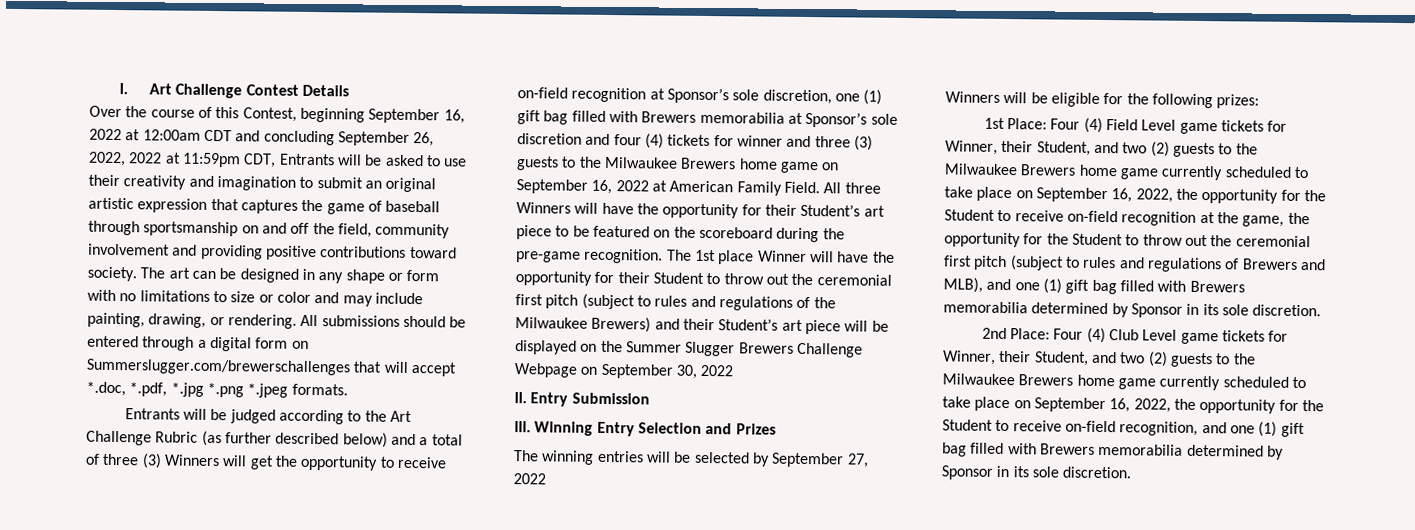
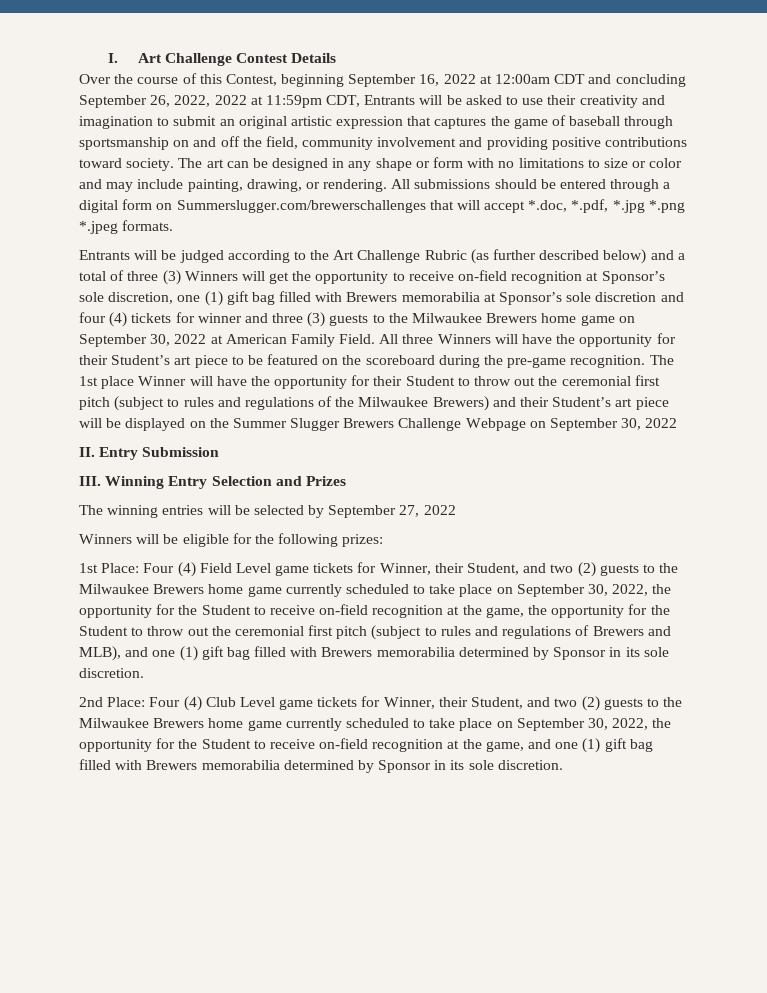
- Entrants will be judged according to the Art Challenge Rubric (as further described below) and a total of three (3) Winners will get the opportunity to receive on-field recognition at Sponsor’s sole discretion, one (1) gift bag filled with Brewers memorabilia at Sponsor’s sole discretion and four (4) tickets for winner and three (3) guests to the Milwaukee Brewers home game on September 16, 2022 at American Family Field.
+ Entrants will be judged according to the Art Challenge Rubric (as further described below) and a total of three (3) Winners will get the opportunity to receive on-field recognition at Sponsor’s sole discretion, one (1) gift bag filled with Brewers memorabilia at Sponsor’s sole discretion and four (4) tickets for winner and three (3) guests to the Milwaukee Brewers home game on September 30, 2022 at American Family Field.
- Four (4) Field Level game tickets for Winner, their Student, and two (2) guests to the Milwaukee Brewers home game currently scheduled to take place on September 16, 2022, the opportunity for the Student to receive on-field recognition at the game, the opportunity for the Student to throw out the ceremonial first pitch (subject to rules and regulations of Brewers and MLB), and one (1) gift bag filled with Brewers memorabilia determined by Sponsor in its sole discretion.
+ Four (4) Field Level game tickets for Winner, their Student, and two (2) guests to the Milwaukee Brewers home game currently scheduled to take place on September 30, 2022, the opportunity for the Student to receive on-field recognition at the game, the opportunity for the Student to throw out the ceremonial first pitch (subject to rules and regulations of Brewers and MLB), and one (1) gift bag filled with Brewers memorabilia determined by Sponsor in its sole discretion.
- 2nd Place: Four (4) Club Level game tickets for Winner, their Student, and two (2) guests to the Milwaukee Brewers home game currently scheduled to take place on September 16, 2022, the opportunity for the Student to receive on-field recognition, and one (1) gift bag filled with Brewers memorabilia determined by Sponsor in its sole discretion.
+ 2nd Place: Four (4) Club Level game tickets for Winner, their Student, and two (2) guests to the Milwaukee Brewers home game currently scheduled to take place on September 30, 2022, the opportunity for the Student to receive on-field recognition at the game, and one (1) gift bag filled with Brewers memorabilia determined by Sponsor in its sole discretion.

